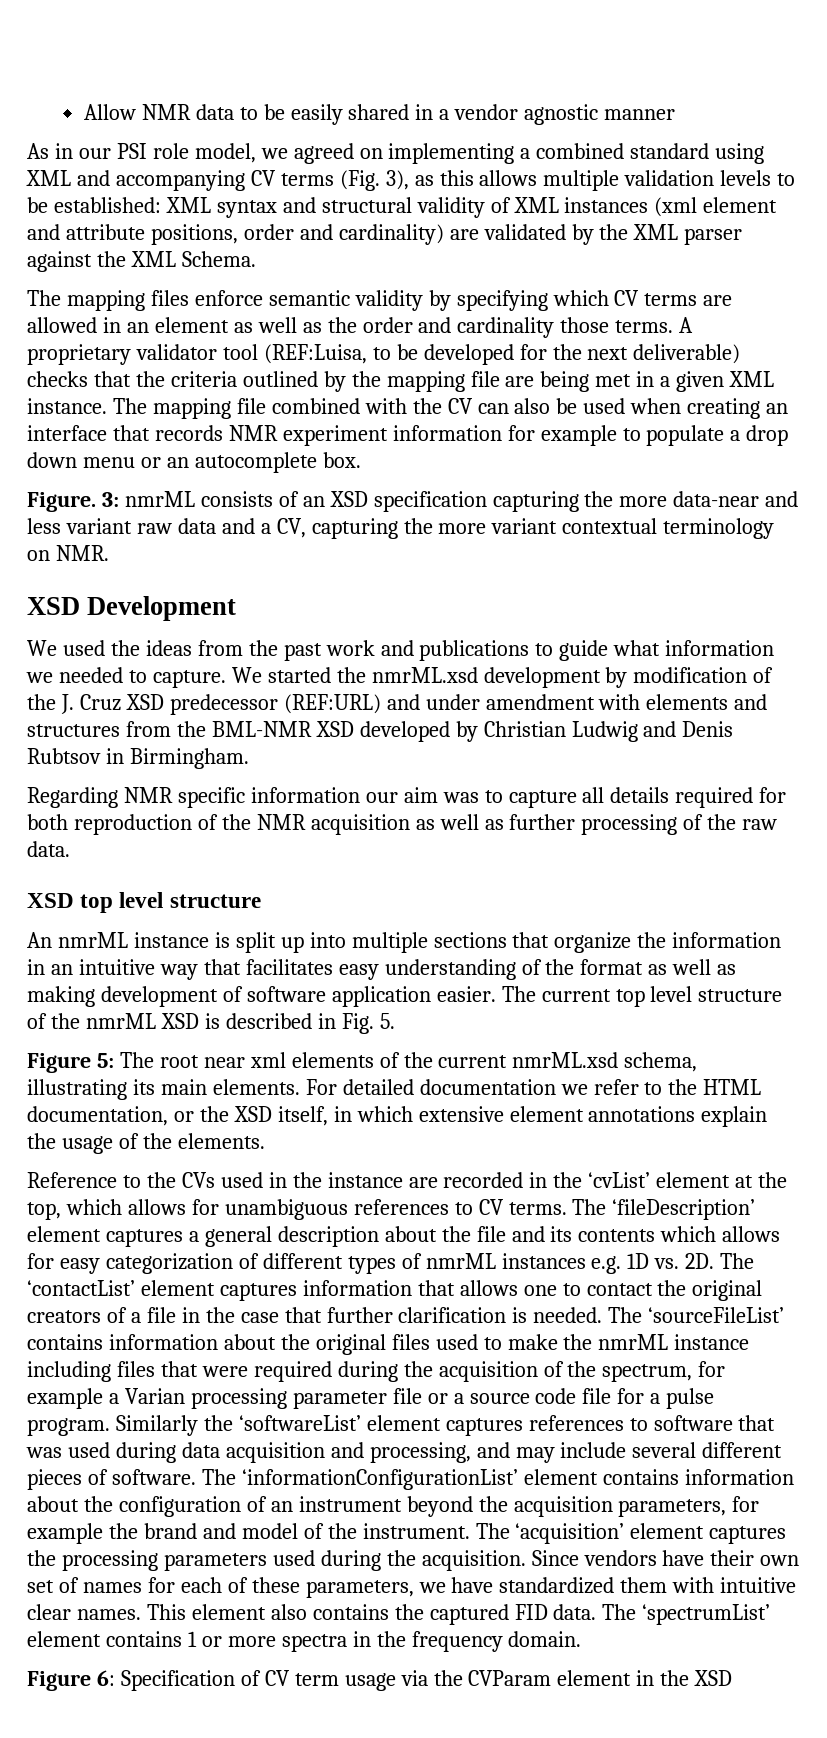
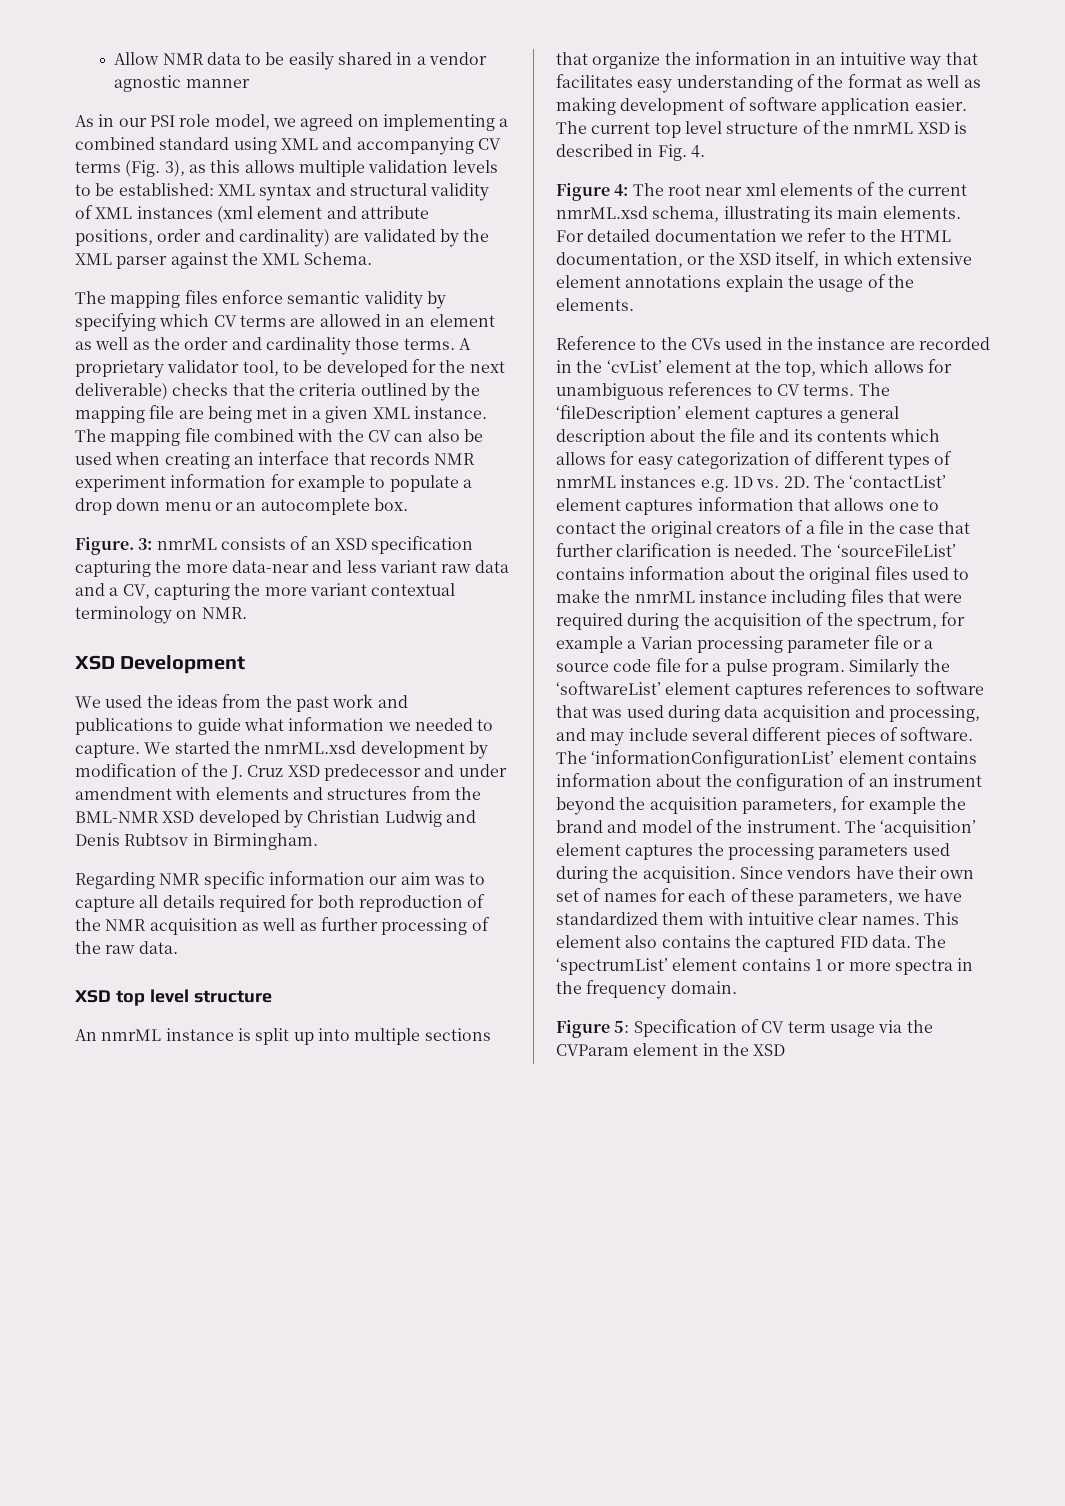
- A proprietary validator tool (REF:Luisa, to be developed for the next deliverable) checks that the criteria outlined by the mapping file are being met in a given XML instance.
+ A proprietary validator tool, to be developed for the next deliverable) checks that the criteria outlined by the mapping file are being met in a given XML instance.
- We started the nmrML.xsd development by modification of the J. Cruz XSD predecessor (REF:URL) and under amendment with elements and structures from the BML-NMR XSD developed by Christian Ludwig and Denis Rubtsov in Birmingham.
+ We started the nmrML.xsd development by modification of the J. Cruz XSD predecessor and under amendment with elements and structures from the BML-NMR XSD developed by Christian Ludwig and Denis Rubtsov in Birmingham.
- The current top level structure of the nmrML XSD is described in Fig. 5.
- Figure 5: The root near xml elements of the current nmrML.xsd schema, illustrating its main elements.
+ The current top level structure of the nmrML XSD is described in Fig. 4.
+ Figure 4: The root near xml elements of the current nmrML.xsd schema, illustrating its main elements.
- Figure 6: Specification of CV term usage via the CVParam element in the XSD
+ Figure 5: Specification of CV term usage via the CVParam element in the XSD

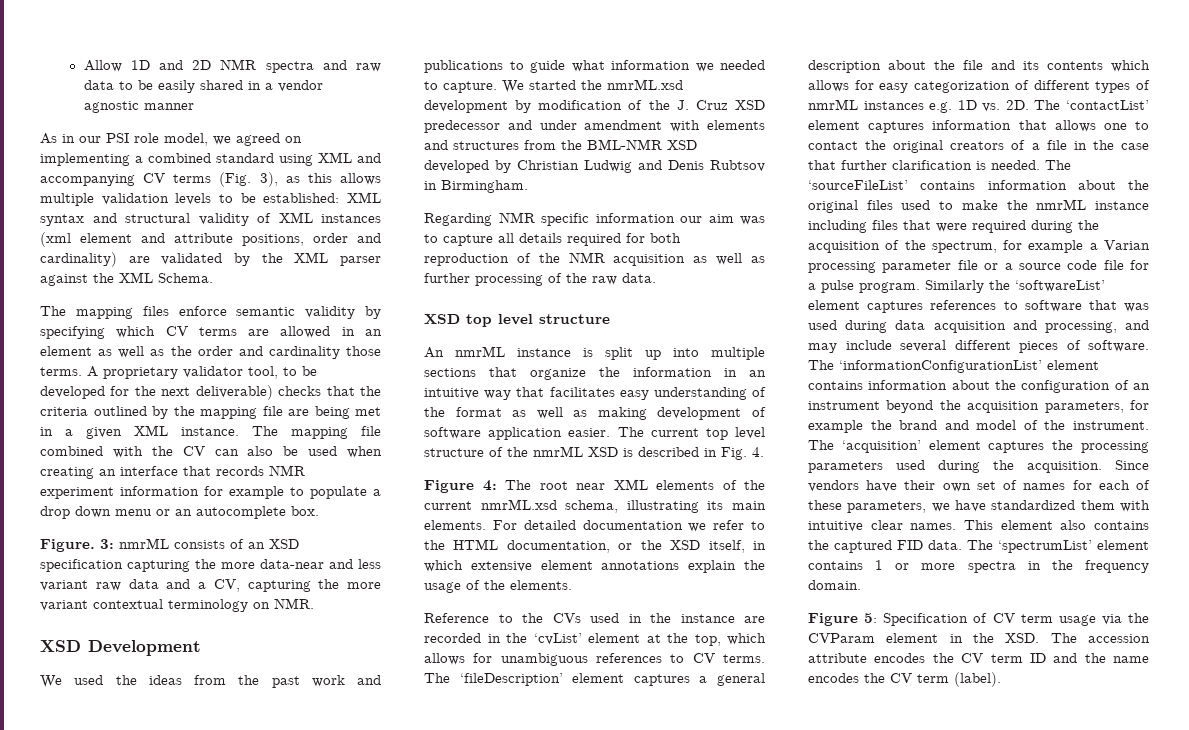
- Allow NMR data to be easily shared in a vendor agnostic manner
+ Allow 1D and 2D NMR spectra and raw data to be easily shared in a vendor agnostic manner
- Figure 4: The root near xml elements of the current nmrML.xsd schema, illustrating its main elements.
+ Figure 4: The root near XML elements of the current nmrML.xsd schema, illustrating its main elements.
- Figure 5: Specification of CV term usage via the CVParam element in the XSD
+ Figure 5: Specification of CV term usage via the CVParam element in the XSD. The accession attribute encodes the CV term ID and the name encodes the CV term (label).

